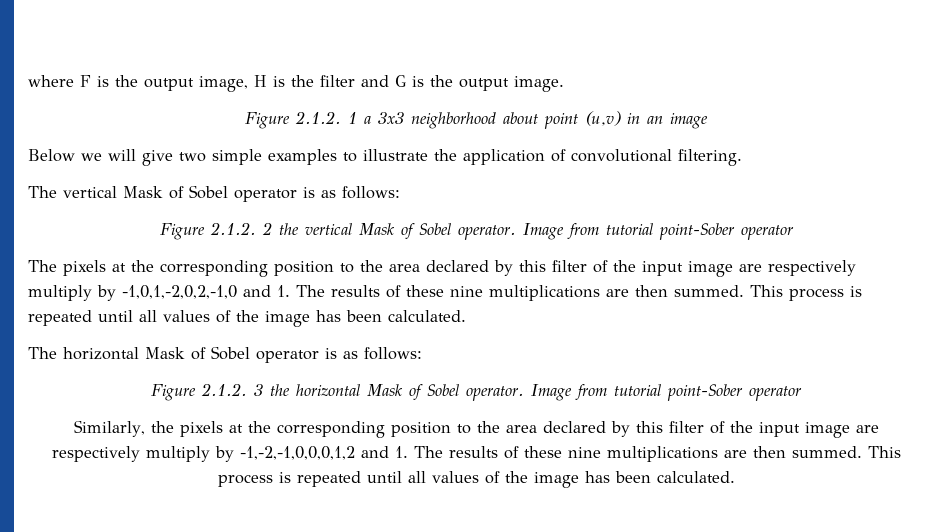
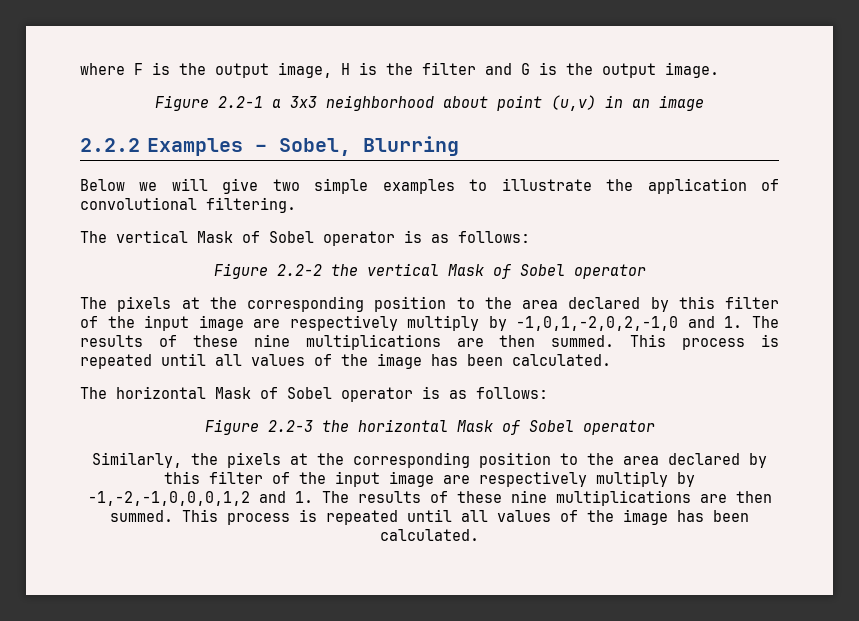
- Figure 2.1.2. 1 a 3x3 neighborhood about point (u,v) in an image
+ Figure 2.2-1 a 3x3 neighborhood about point (u,v) in an image
+ 2.2.2 Examples – Sobel, Blurring
- Figure 2.1.2. 2 the vertical Mask of Sobel operator. Image from tutorial point-Sober operator
+ Figure 2.2-2 the vertical Mask of Sobel operator
- Figure 2.1.2. 3 the horizontal Mask of Sobel operator. Image from tutorial point-Sober operator
+ Figure 2.2-3 the horizontal Mask of Sobel operator

